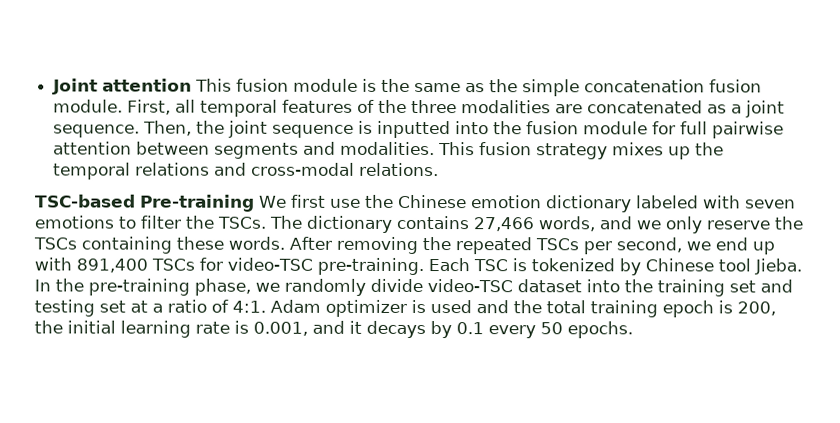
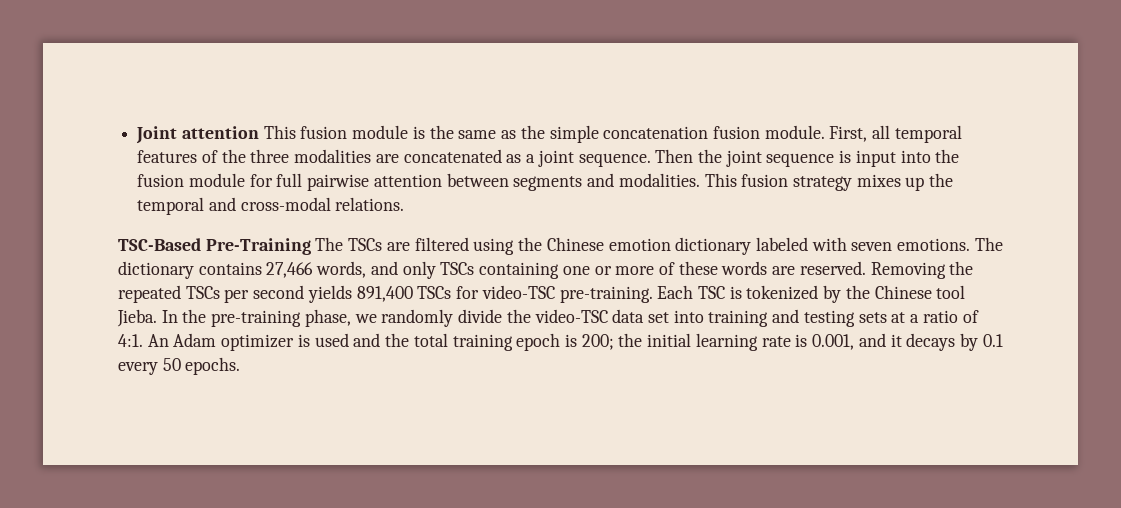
- Then, the joint sequence is inputted into the fusion module for full pairwise attention between segments and modalities.
+ Then the joint sequence is input into the fusion module for full pairwise attention between segments and modalities.
- This fusion strategy mixes up the temporal relations and cross-modal relations.
+ This fusion strategy mixes up the temporal and cross-modal relations.
- TSC-based Pre-training We first use the Chinese emotion dictionary labeled with seven emotions to filter the TSCs.
+ TSC-Based Pre-Training The TSCs are filtered using the Chinese emotion dictionary labeled with seven emotions.
- The dictionary contains 27,466 words, and we only reserve the TSCs containing these words. After removing the repeated TSCs per second, we end up with 891,400 TSCs for video-TSC pre-training.
+ The dictionary contains 27,466 words, and only TSCs containing one or more of these words are reserved. Removing the repeated TSCs per second yields 891,400 TSCs for video-TSC pre-training.
- Each TSC is tokenized by Chinese tool Jieba.
+ Each TSC is tokenized by the Chinese tool Jieba.
- In the pre-training phase, we randomly divide video-TSC dataset into the training set and testing set at a ratio of 4:1.
+ In the pre-training phase, we randomly divide the video-TSC data set into training and testing sets at a ratio of 4:1.
- Adam optimizer is used and the total training epoch is 200, the initial learning rate is 0.001, and it decays by 0.1 every 50 epochs.
+ An Adam optimizer is used and the total training epoch is 200; the initial learning rate is 0.001, and it decays by 0.1 every 50 epochs.

